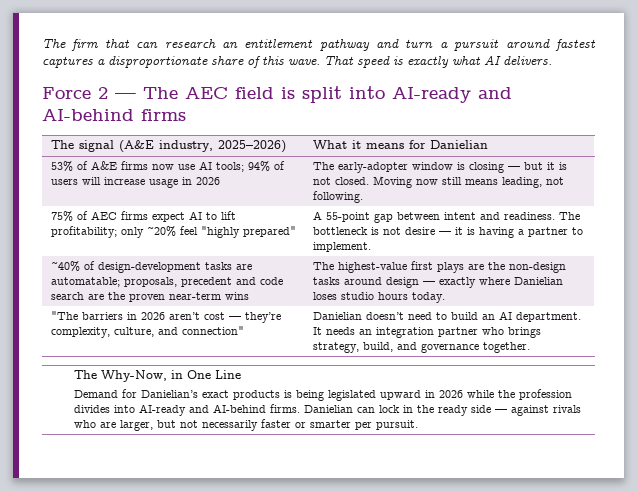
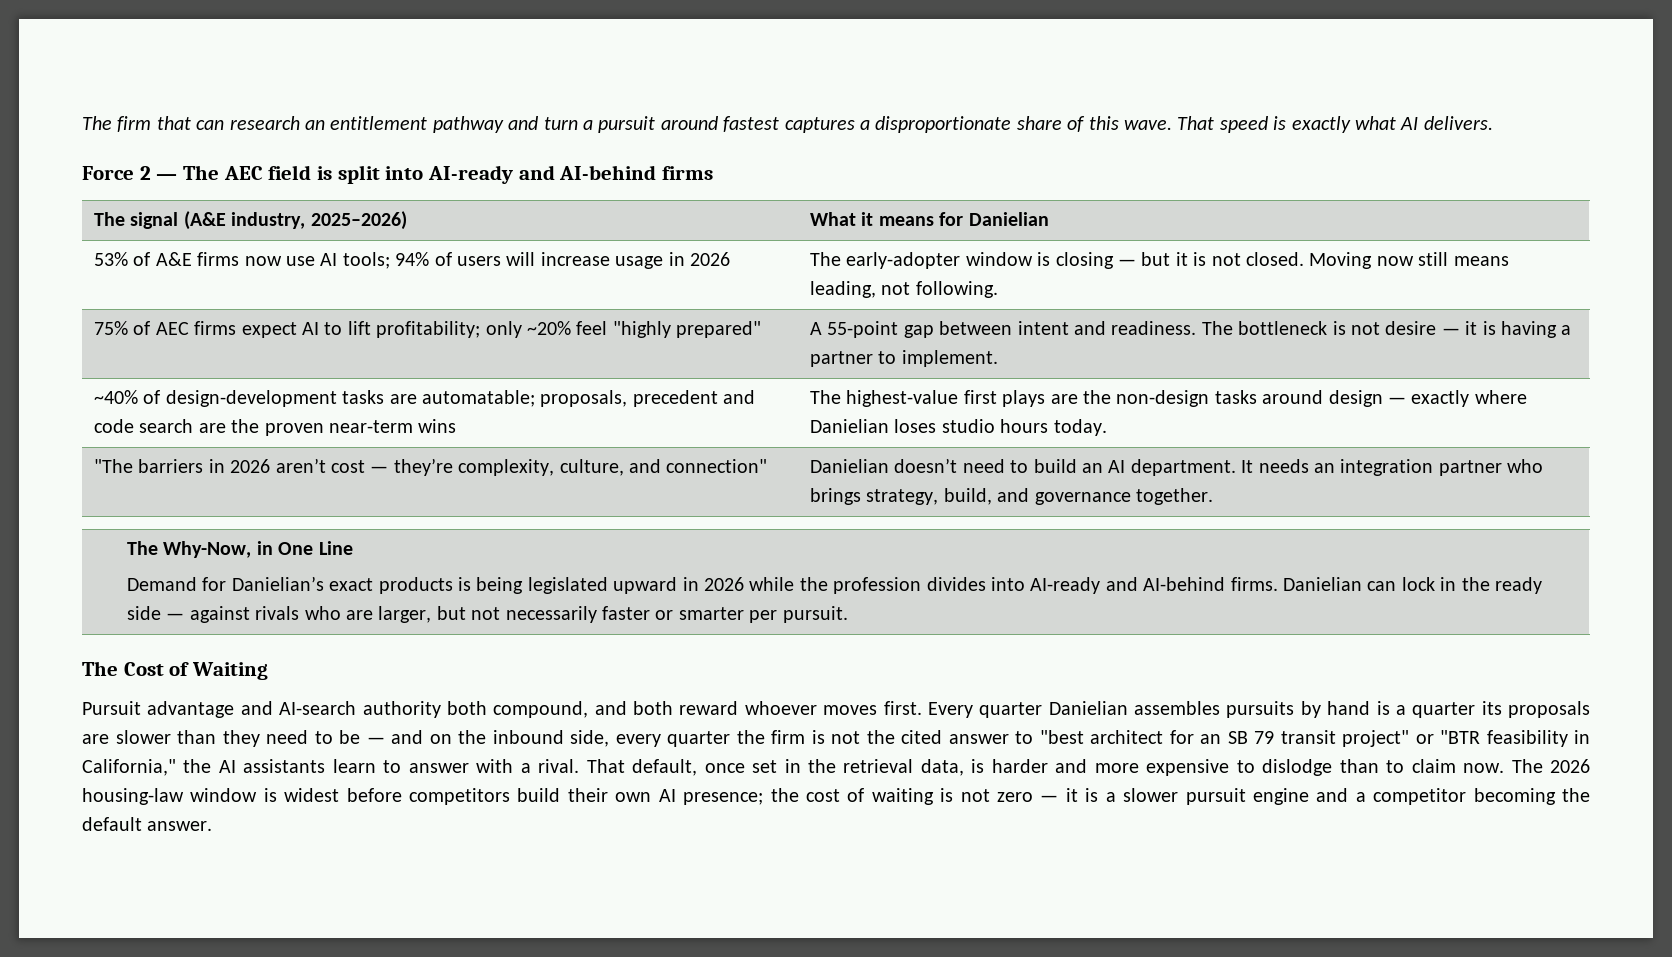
+ The Cost of Waiting
+ Pursuit advantage and AI-search authority both compound, and both reward whoever moves first. Every quarter Danielian assembles pursuits by hand is a quarter its proposals are slower than they need to be — and on the inbound side, every quarter the firm is not the cited answer to "best architect for an SB 79 transit project" or "BTR feasibility in California," the AI assistants learn to answer with a rival. That default, once set in the retrieval data, is harder and more expensive to dislodge than to claim now. The 2026 housing-law window is widest before competitors build their own AI presence; the cost of waiting is not zero — it is a slower pursuit engine and a competitor becoming the default answer.

